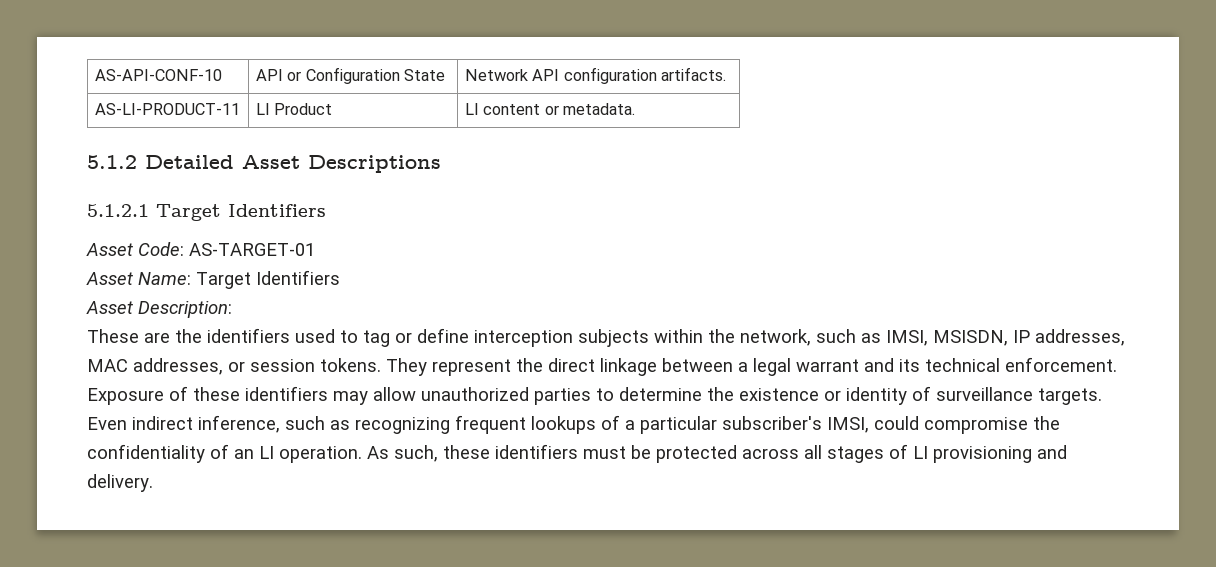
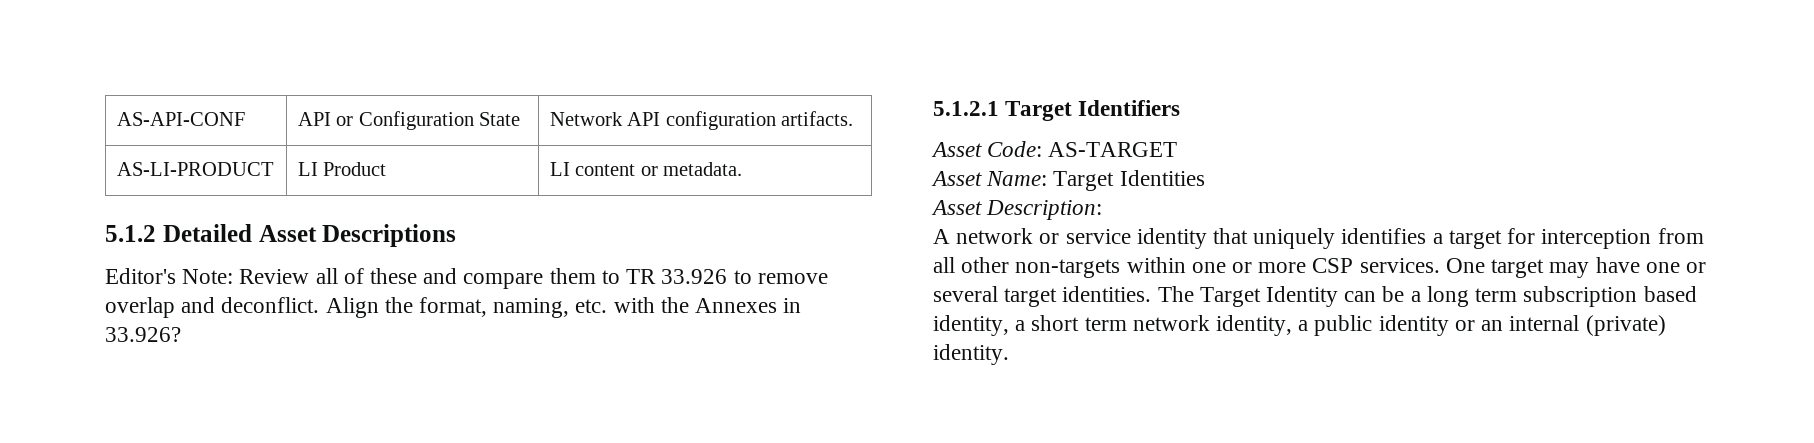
- AS-API-CONF-10 | API or Configuration State | Network API configuration artifacts.
+ AS-API-CONF | API or Configuration State | Network API configuration artifacts.
- AS-LI-PRODUCT-11 | LI Product | LI content or metadata.
+ AS-LI-PRODUCT | LI Product | LI content or metadata.
+ Editor's Note: Review all of these and compare them to TR 33.926 to remove overlap and deconflict. Align the format, naming, etc. with the Annexes in 33.926?
- Asset Code: AS-TARGET-01
+ Asset Code: AS-TARGET
- Asset Name: Target Identifiers
+ Asset Name: Target Identities
- These are the identifiers used to tag or define interception subjects within the network, such as IMSI, MSISDN, IP addresses, MAC addresses, or session tokens. They represent the direct linkage between a legal warrant and its technical enforcement. Exposure of these identifiers may allow unauthorized parties to determine the existence or identity of surveillance targets. Even indirect inference, such as recognizing frequent lookups of a particular subscriber's IMSI, could compromise the confidentiality of an LI operation. As such, these identifiers must be protected across all stages of LI provisioning and delivery.
+ A network or service identity that uniquely identifies a target for interception from all other non-targets within one or more CSP services. One target may have one or several target identities. The Target Identity can be a long term subscription based identity, a short term network identity, a public identity or an internal (private) identity.

